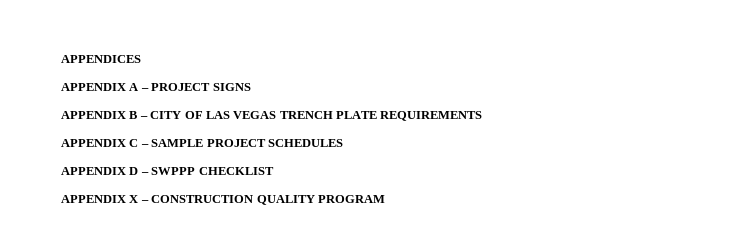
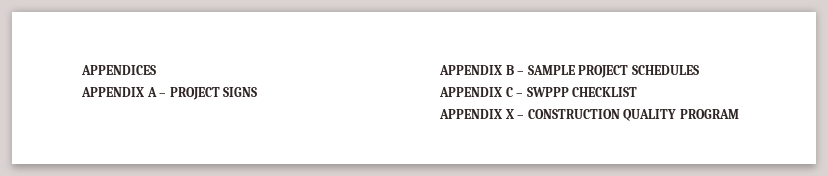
- APPENDIX B – CITY OF LAS VEGAS TRENCH PLATE REQUIREMENTS
- APPENDIX C – SAMPLE PROJECT SCHEDULES
+ APPENDIX B – SAMPLE PROJECT SCHEDULES
- APPENDIX D – SWPPP CHECKLIST
+ APPENDIX C – SWPPP CHECKLIST

